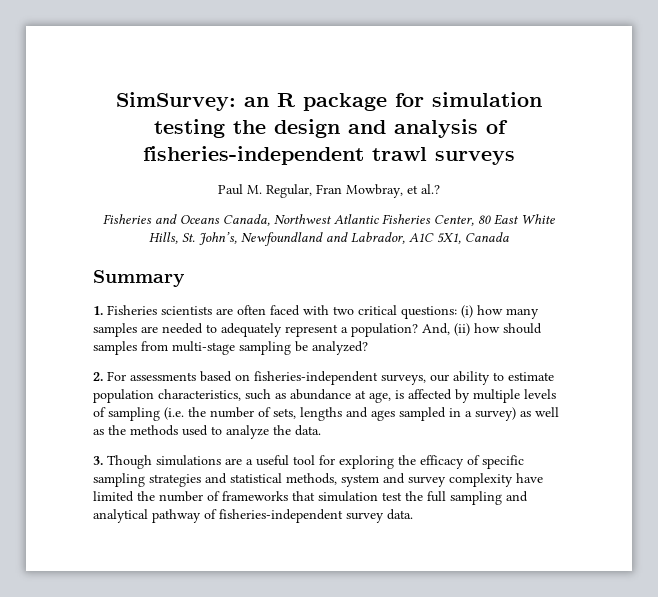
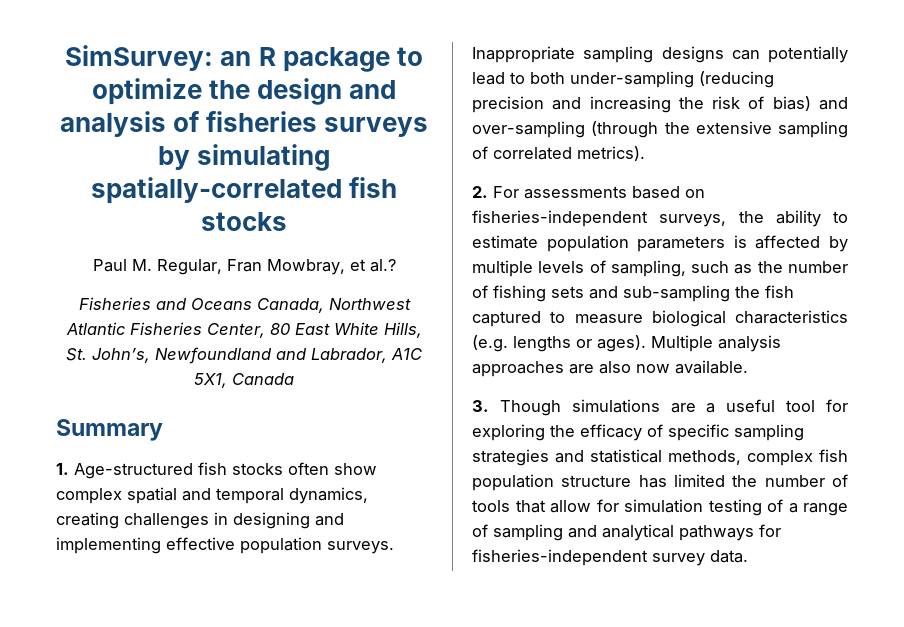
- SimSurvey: an R package for simulation testing the design and analysis of fisheries-independent trawl surveys
+ SimSurvey: an R package to optimize the design and analysis of fisheries surveys by simulating spatially-correlated fish stocks
- 1. Fisheries scientists are often faced with two critical questions: (i) how many samples are needed to adequately represent a population? And, (ii) how should samples from multi-stage sampling be analyzed?
+ 1. Age-structured fish stocks often show complex spatial and temporal dynamics, creating challenges in designing and implementing effective population surveys. Inappropriate sampling designs can potentially lead to both under-sampling (reducing precision and increasing the risk of bias) and over-sampling (through the extensive sampling of correlated metrics).
- 2. For assessments based on fisheries-independent surveys, our ability to estimate population characteristics, such as abundance at age, is affected by multiple levels of sampling (i.e. the number of sets, lengths and ages sampled in a survey) as well as the methods used to analyze the data.
+ 2. For assessments based on fisheries-independent surveys, the ability to estimate population parameters is affected by multiple levels of sampling, such as the number of fishing sets and sub-sampling the fish captured to measure biological characteristics (e.g. lengths or ages). Multiple analysis approaches are also now available.
- 3. Though simulations are a useful tool for exploring the efficacy of specific sampling strategies and statistical methods, system and survey complexity have limited the number of frameworks that simulation test the full sampling and analytical pathway of fisheries-independent survey data.
+ 3. Though simulations are a useful tool for exploring the efficacy of specific sampling strategies and statistical methods, complex fish population structure has limited the number of tools that allow for simulation testing of a range of sampling and analytical pathways for fisheries-independent survey data.

